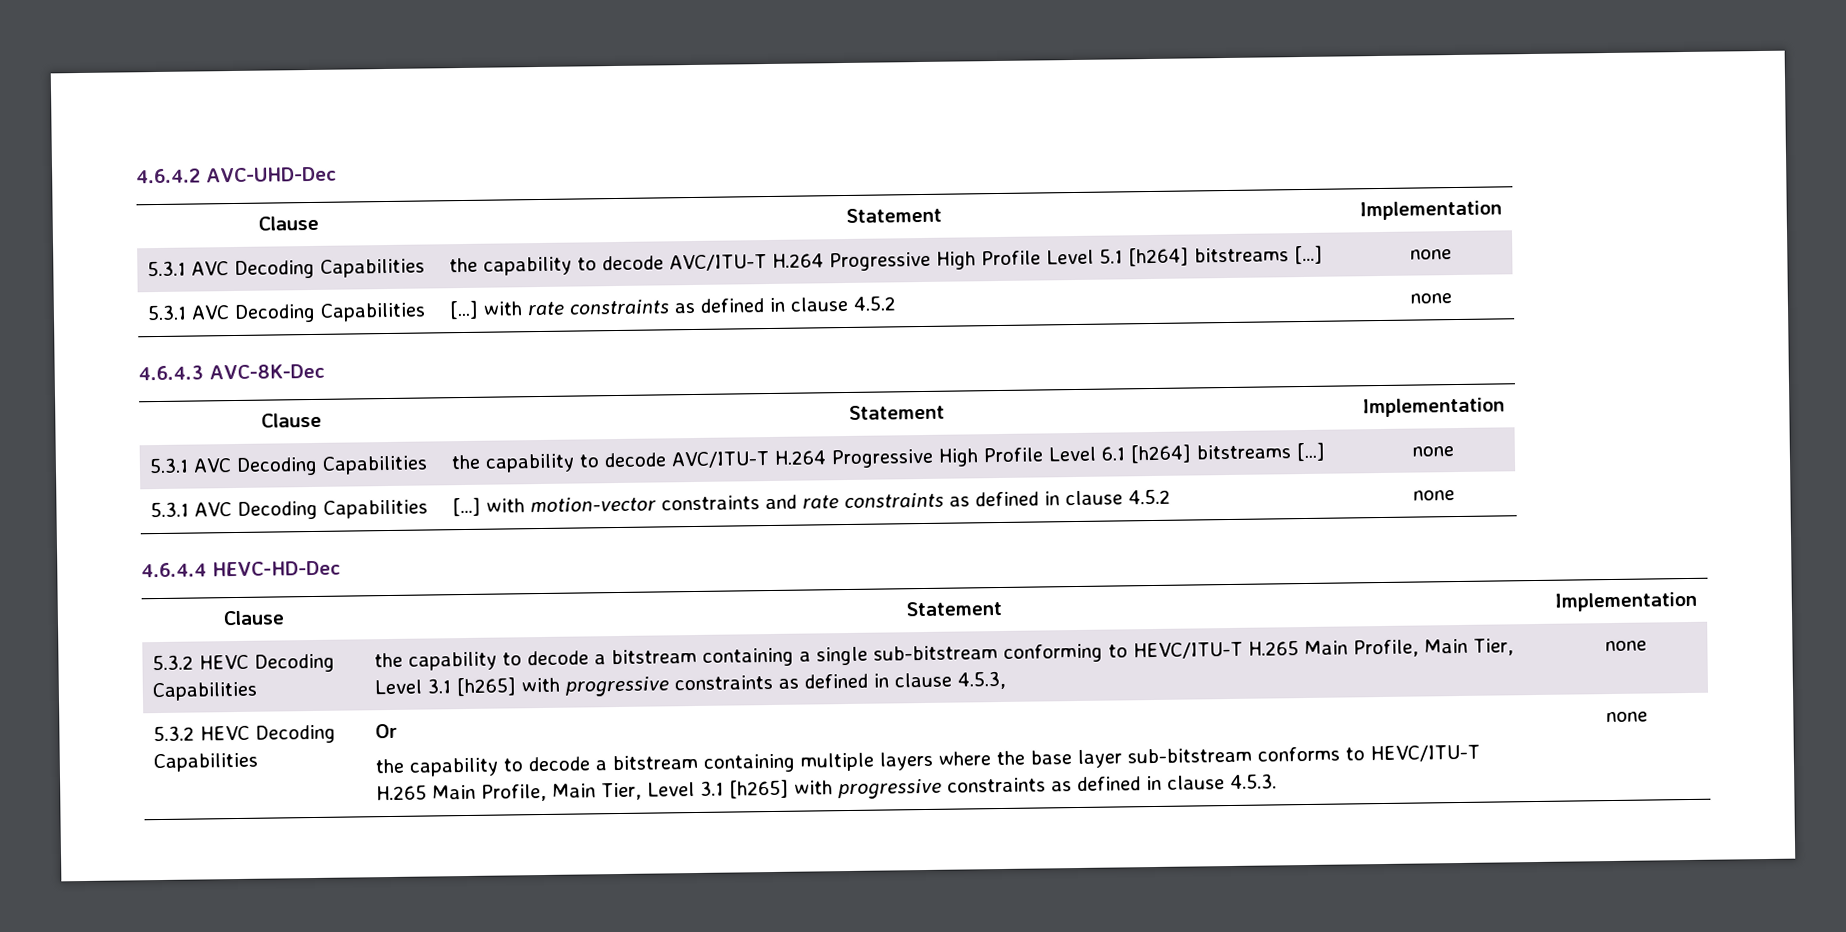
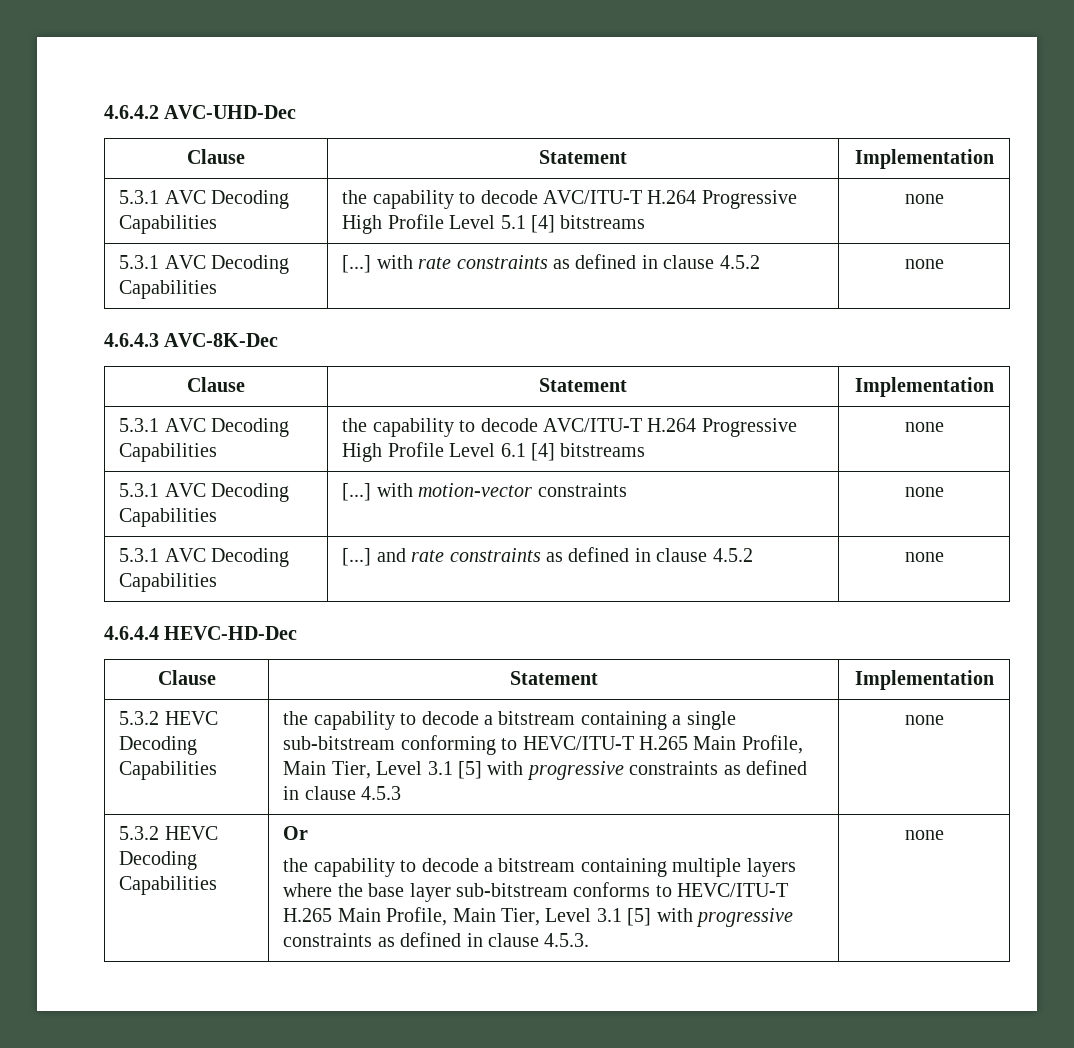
- 5.3.1 AVC Decoding Capabilities | the capability to decode AVC/ITU-T H.264 Progressive High Profile Level 5.1 [h264] bitstreams [...] | none
+ 5.3.1 AVC Decoding Capabilities | the capability to decode AVC/ITU-T H.264 Progressive High Profile Level 5.1 [4] bitstreams | none
- 5.3.1 AVC Decoding Capabilities | the capability to decode AVC/ITU-T H.264 Progressive High Profile Level 6.1 [h264] bitstreams [...] | none
+ 5.3.1 AVC Decoding Capabilities | the capability to decode AVC/ITU-T H.264 Progressive High Profile Level 6.1 [4] bitstreams | none
- 5.3.1 AVC Decoding Capabilities | [...] with motion-vector constraints and rate constraints as defined in clause 4.5.2 | none
+ 5.3.1 AVC Decoding Capabilities | [...] with motion-vector constraints | none
+ 5.3.1 AVC Decoding Capabilities | [...] and rate constraints as defined in clause 4.5.2 | none
- 5.3.2 HEVC Decoding Capabilities | the capability to decode a bitstream containing a single sub-bitstream conforming to HEVC/ITU-T H.265 Main Profile, Main Tier, Level 3.1 [h265] with progressive constraints as defined in clause 4.5.3, | none
+ 5.3.2 HEVC Decoding Capabilities | the capability to decode a bitstream containing a single sub-bitstream conforming to HEVC/ITU-T H.265 Main Profile, Main Tier, Level 3.1 [5] with progressive constraints as defined in clause 4.5.3 | none
  5.3.2 HEVC Decoding Capabilities | Or
- the capability to decode a bitstream containing multiple layers where the base layer sub-bitstream conforms to HEVC/ITU-T H.265 Main Profile, Main Tier, Level 3.1 [h265] with progressive constraints as defined in clause 4.5.3. | none
+ the capability to decode a bitstream containing multiple layers where the base layer sub-bitstream conforms to HEVC/ITU-T H.265 Main Profile, Main Tier, Level 3.1 [5] with progressive constraints as defined in clause 4.5.3. | none

